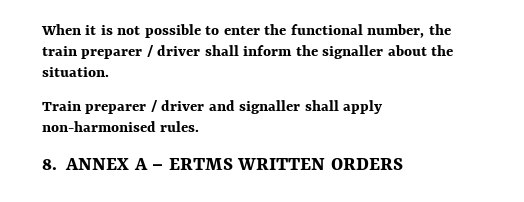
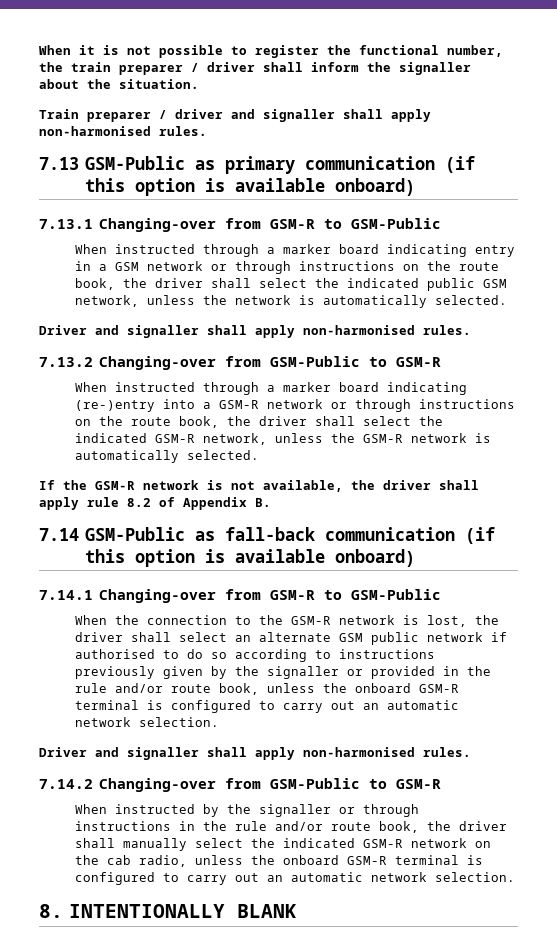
- When it is not possible to enter the functional number, the train preparer / driver shall inform the signaller about the situation.
+ When it is not possible to register the functional number, the train preparer / driver shall inform the signaller about the situation.
- 8. ANNEX A – ERTMS WRITTEN ORDERS
+ 7.13 GSM-Public as primary communication (if this option is available onboard)
+ 7.13.1 Changing-over from GSM-R to GSM-Public
+ When instructed through a marker board indicating entry in a GSM network or through instructions on the route book, the driver shall select the indicated public GSM network, unless the network is automatically selected.
+ Driver and signaller shall apply non-harmonised rules.
+ 7.13.2 Changing-over from GSM-Public to GSM-R
+ When instructed through a marker board indicating (re-)entry into a GSM-R network or through instructions on the route book, the driver shall select the indicated GSM-R network, unless the GSM-R network is automatically selected.
+ If the GSM-R network is not available, the driver shall apply rule 8.2 of Appendix B.
+ 7.14 GSM-Public as fall-back communication (if this option is available onboard)
+ 7.14.1 Changing-over from GSM-R to GSM-Public
+ When the connection to the GSM-R network is lost, the driver shall select an alternate GSM public network if authorised to do so according to instructions previously given by the signaller or provided in the rule and/or route book, unless the onboard GSM-R terminal is configured to carry out an automatic network selection.
+ Driver and signaller shall apply non-harmonised rules.
+ 7.14.2 Changing-over from GSM-Public to GSM-R
+ When instructed by the signaller or through instructions in the rule and/or route book, the driver shall manually select the indicated GSM-R network on the cab radio, unless the onboard GSM-R terminal is configured to carry out an automatic network selection.
+ 8. INTENTIONALLY BLANK

